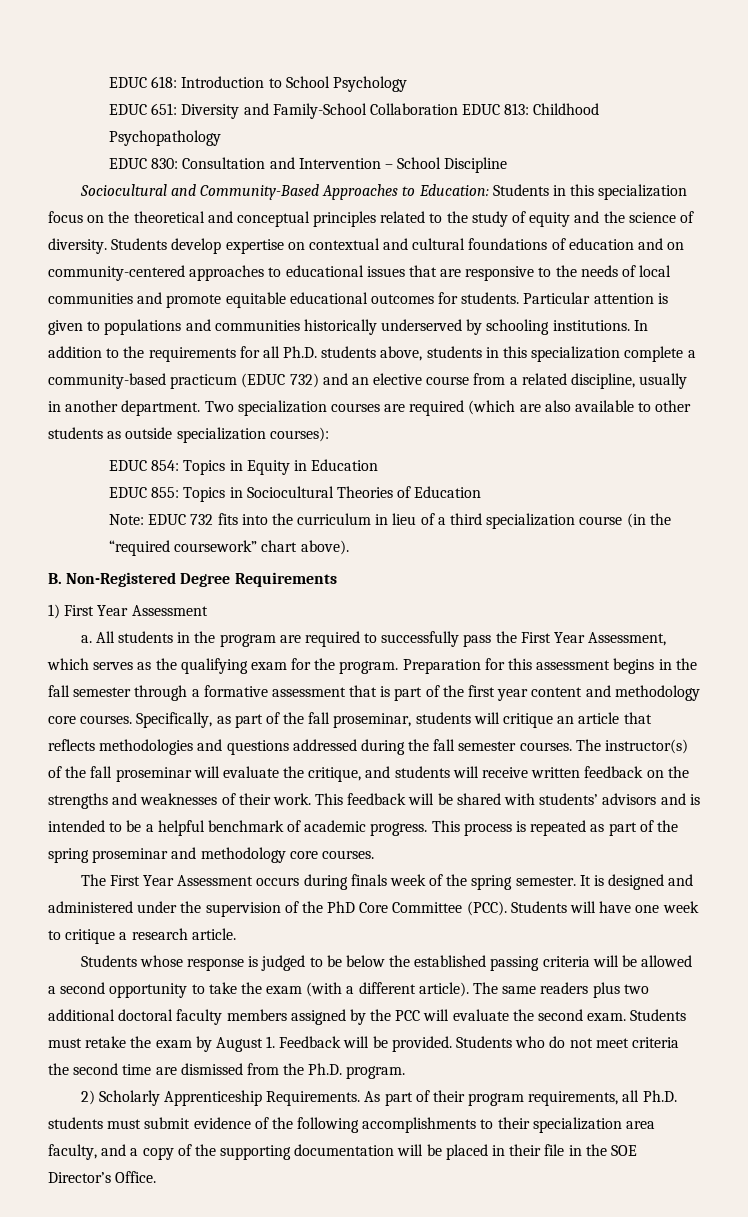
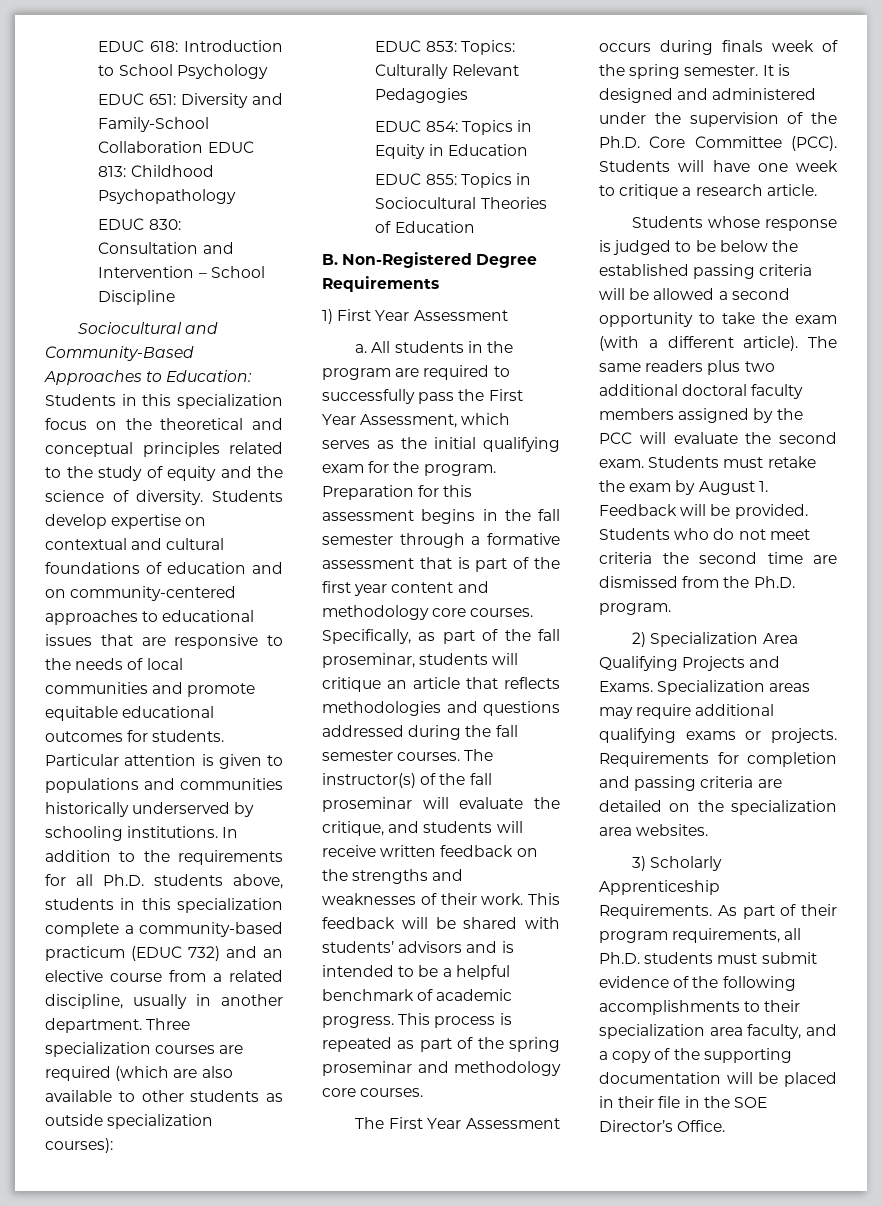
- Two specialization courses are required (which are also available to other students as outside specialization courses):
+ Three specialization courses are required (which are also available to other students as outside specialization courses):
+ EDUC 853: Topics: Culturally Relevant Pedagogies
- Note: EDUC 732 fits into the curriculum in lieu of a third specialization course (in the “required coursework” chart above).
- All students in the program are required to successfully pass the First Year Assessment, which serves as the qualifying exam for the program.
+ All students in the program are required to successfully pass the First Year Assessment, which serves as the initial qualifying exam for the program.
- It is designed and administered under the supervision of the PhD Core Committee (PCC).
+ It is designed and administered under the supervision of the Ph.D. Core Committee (PCC).
- 2) Scholarly Apprenticeship Requirements.
+ 2) Specialization Area Qualifying Projects and Exams. Specialization areas may require additional qualifying exams or projects. Requirements for completion and passing criteria are detailed on the specialization area websites.
+ 3) Scholarly Apprenticeship Requirements.

